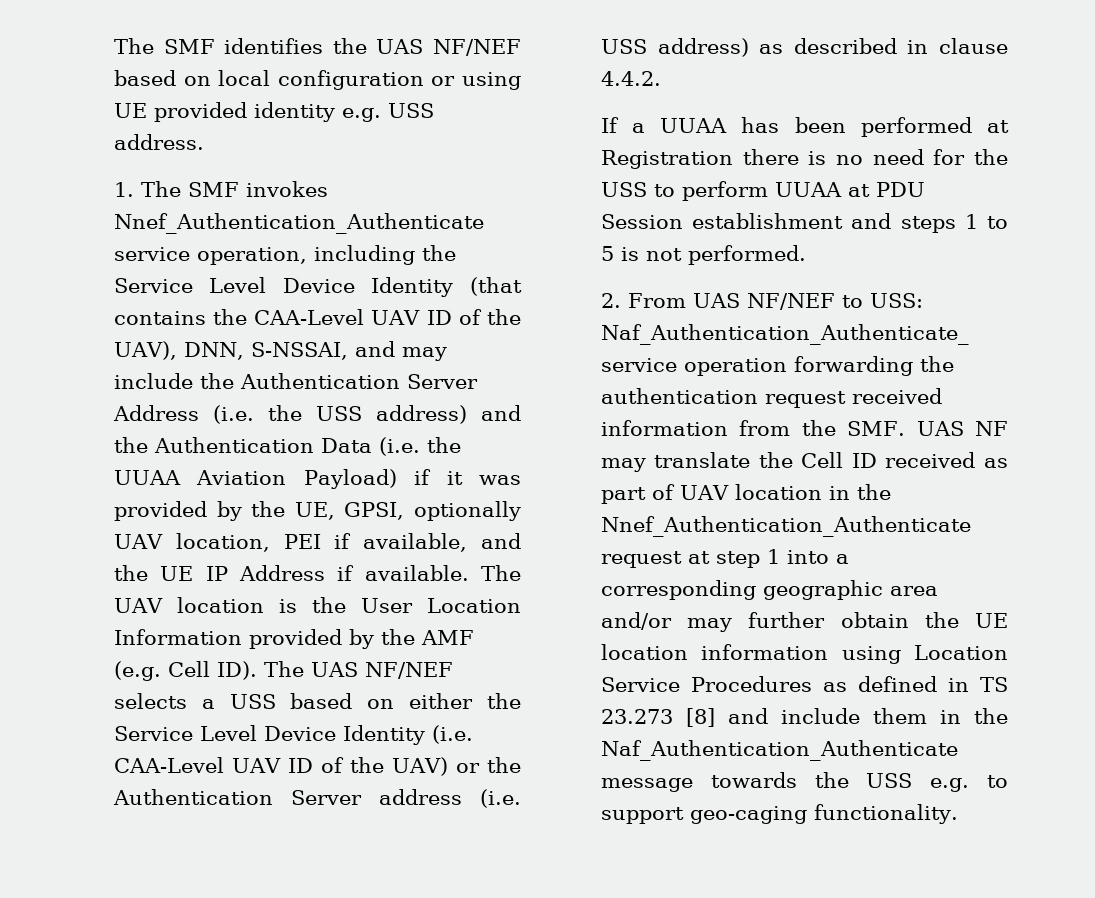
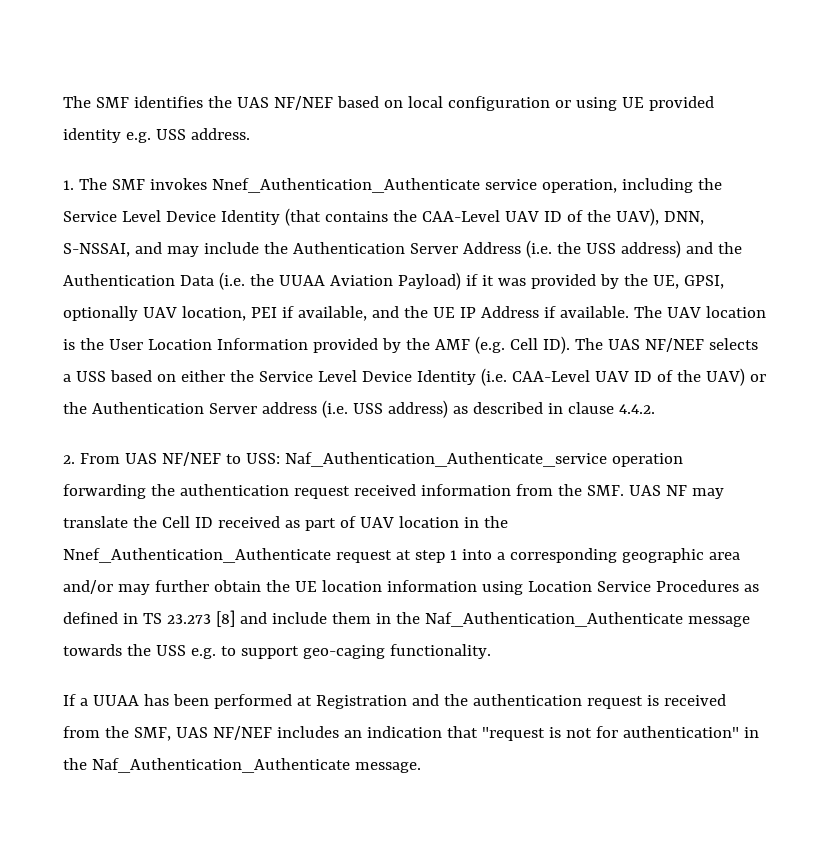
- If a UUAA has been performed at Registration there is no need for the USS to perform UUAA at PDU Session establishment and steps 1 to 5 is not performed.
+ If a UUAA has been performed at Registration and the authentication request is received from the SMF, UAS NF/NEF includes an indication that "request is not for authentication" in the Naf_Authentication_Authenticate message.

